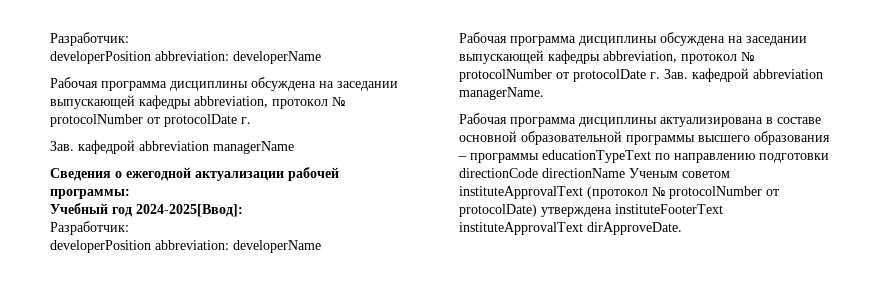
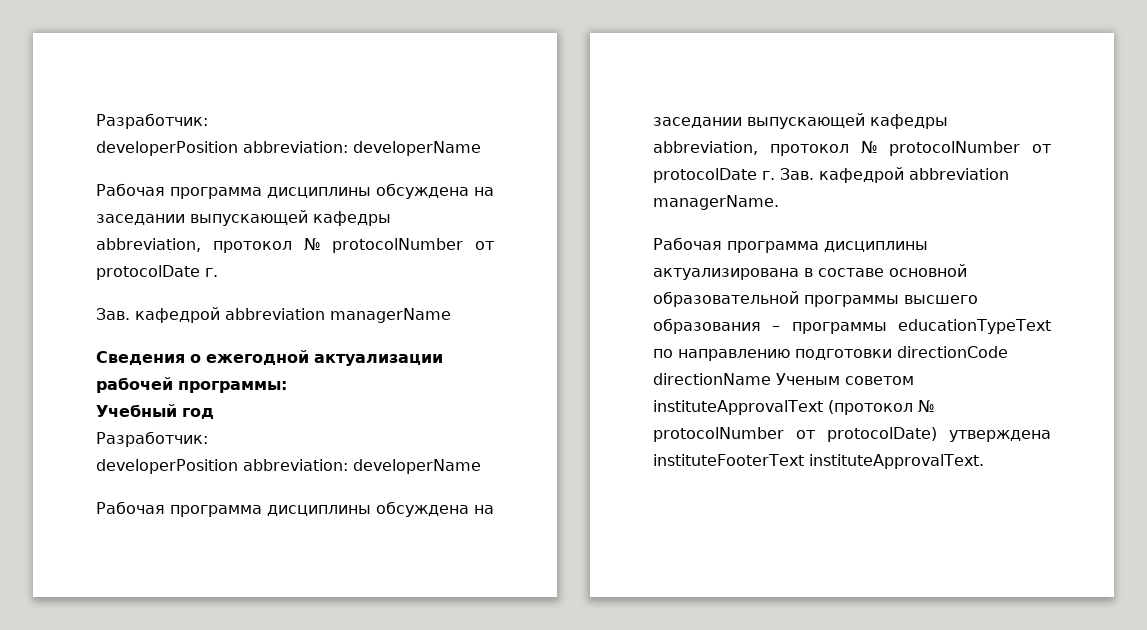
- Учебный год 2024-2025[Ввод]:
+ Учебный год
- Рабочая программа дисциплины актуализирована в составе основной образовательной программы высшего образования – программы educationTypeText по направлению подготовки directionCode directionName Ученым советом instituteApprovalText (протокол № protocolNumber от protocolDate) утверждена instituteFooterText instituteApprovalText dirApproveDate.
+ Рабочая программа дисциплины актуализирована в составе основной образовательной программы высшего образования – программы educationTypeText по направлению подготовки directionCode directionName Ученым советом instituteApprovalText (протокол № protocolNumber от protocolDate) утверждена instituteFooterText instituteApprovalText.

